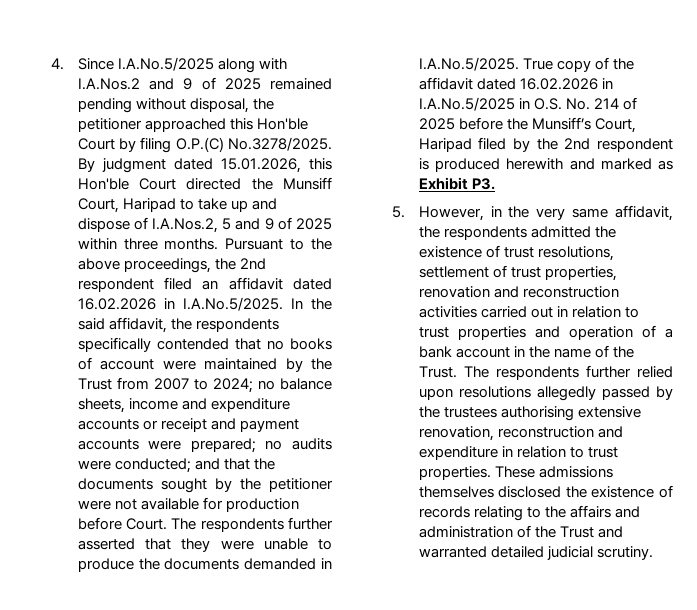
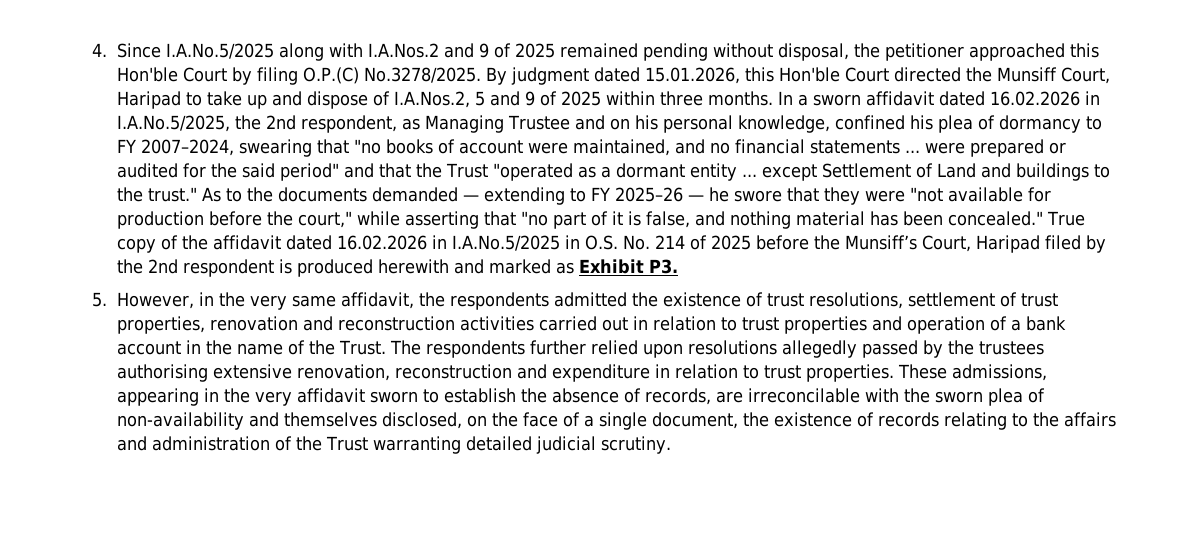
- Pursuant to the above proceedings, the 2nd respondent filed an affidavit dated 16.02.2026 in I.A.No.5/2025. In the said affidavit, the respondents specifically contended that no books of account were maintained by the Trust from 2007 to 2024; no balance sheets, income and expenditure accounts or receipt and payment accounts were prepared; no audits were conducted; and that the documents sought by the petitioner were not available for production before Court. The respondents further asserted that they were unable to produce the documents demanded in I.A.No.5/2025. True copy of the affidavit dated 16.02.2026 in I.A.No.5/2025 in O.S. No. 214 of 2025 before the Munsiff’s Court, Haripad filed by the 2nd respondent is produced herewith and marked as Exhibit P3.
+ In a sworn affidavit dated 16.02.2026 in I.A.No.5/2025, the 2nd respondent, as Managing Trustee and on his personal knowledge, confined his plea of dormancy to FY 2007–2024, swearing that "no books of account were maintained, and no financial statements ... were prepared or audited for the said period" and that the Trust "operated as a dormant entity ... except Settlement of Land and buildings to the trust." As to the documents demanded — extending to FY 2025–26 — he swore that they were "not available for production before the court," while asserting that "no part of it is false, and nothing material has been concealed." True copy of the affidavit dated 16.02.2026 in I.A.No.5/2025 in O.S. No. 214 of 2025 before the Munsiff’s Court, Haripad filed by the 2nd respondent is produced herewith and marked as Exhibit P3.
- These admissions themselves disclosed the existence of records relating to the affairs and administration of the Trust and warranted detailed judicial scrutiny.
+ These admissions, appearing in the very affidavit sworn to establish the absence of records, are irreconcilable with the sworn plea of non-availability and themselves disclosed, on the face of a single document, the existence of records relating to the affairs and administration of the Trust warranting detailed judicial scrutiny.

